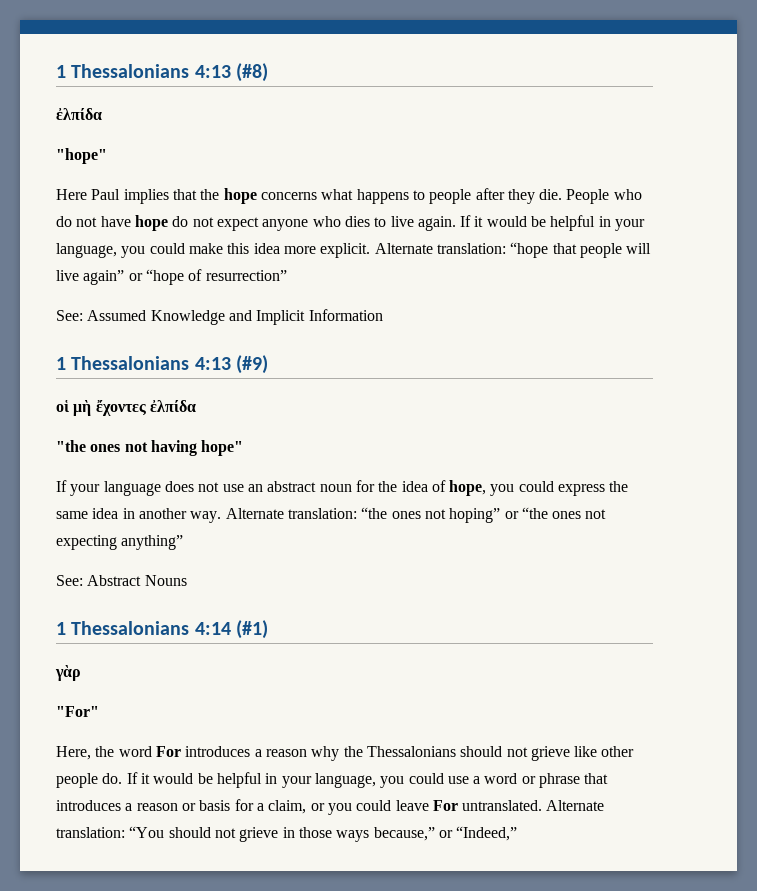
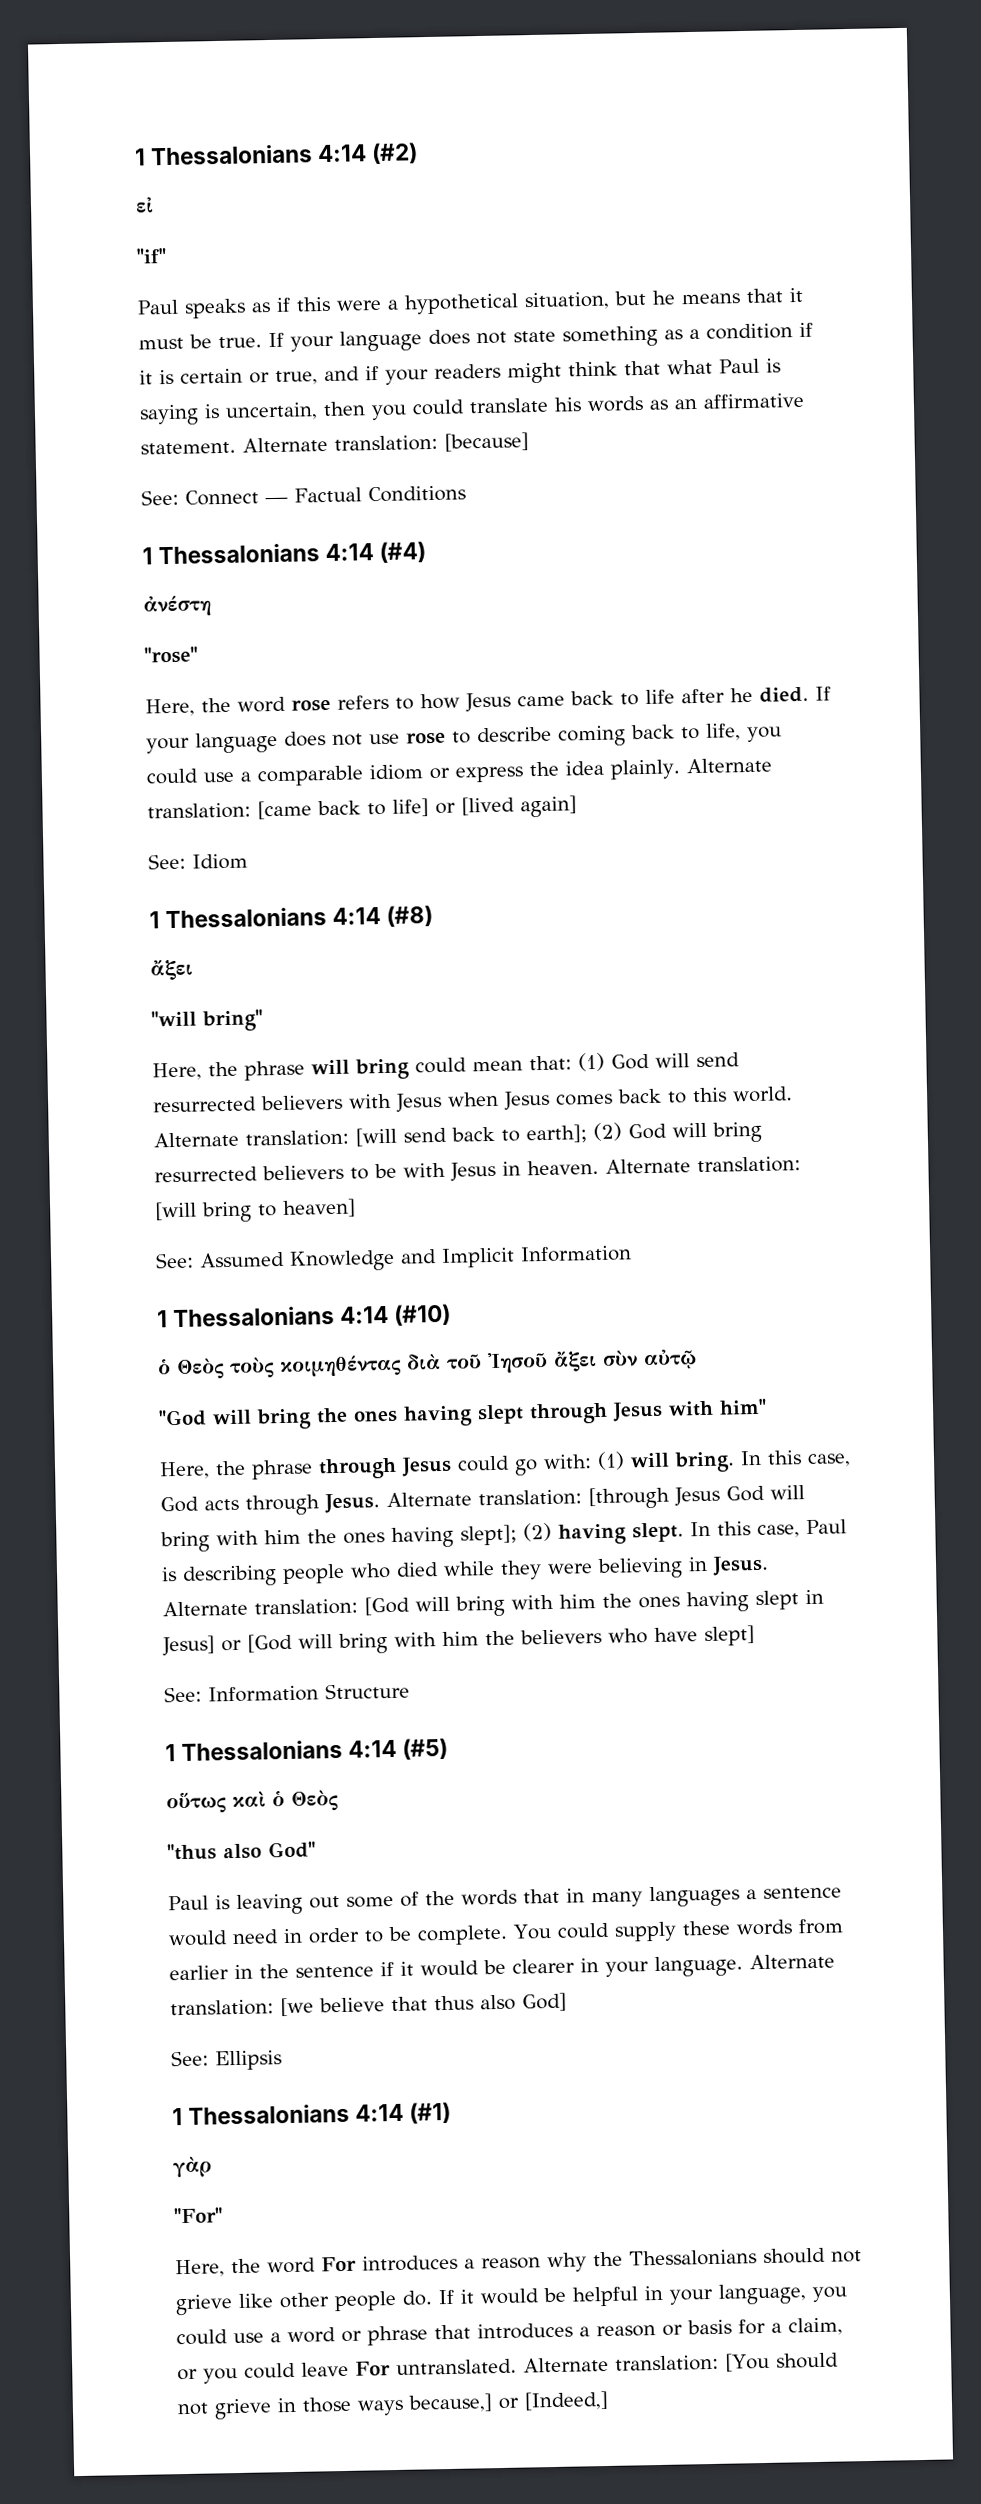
- 1 Thessalonians 4:13 (#8)
- ἐλπίδα
- "hope"
- Here Paul implies that the hope concerns what happens to people after they die. People who do not have hope do not expect anyone who dies to live again. If it would be helpful in your language, you could make this idea more explicit. Alternate translation: “hope that people will live again” or “hope of resurrection”
+ 1 Thessalonians 4:14 (#2)
+ εἰ
+ "if"
+ Paul speaks as if this were a hypothetical situation, but he means that it must be true. If your language does not state something as a condition if it is certain or true, and if your readers might think that what Paul is saying is uncertain, then you could translate his words as an affirmative statement. Alternate translation: [because]
+ See: Connect — Factual Conditions
+ 1 Thessalonians 4:14 (#4)
+ ἀνέστη
+ "rose"
+ Here, the word rose refers to how Jesus came back to life after he died. If your language does not use rose to describe coming back to life, you could use a comparable idiom or express the idea plainly. Alternate translation: [came back to life] or [lived again]
+ See: Idiom
+ 1 Thessalonians 4:14 (#8)
+ ἄξει
+ "will bring"
+ Here, the phrase will bring could mean that: (1) God will send resurrected believers with Jesus when Jesus comes back to this world. Alternate translation: [will send back to earth]; (2) God will bring resurrected believers to be with Jesus in heaven. Alternate translation: [will bring to heaven]
- 1 Thessalonians 4:13 (#9)
- οἱ μὴ ἔχοντες ἐλπίδα
- "the ones not having hope"
- If your language does not use an abstract noun for the idea of hope, you could express the same idea in another way. Alternate translation: “the ones not hoping” or “the ones not expecting anything”
- See: Abstract Nouns
+ 1 Thessalonians 4:14 (#10)
+ ὁ Θεὸς τοὺς κοιμηθέντας διὰ τοῦ Ἰησοῦ ἄξει σὺν αὐτῷ
+ "God will bring the ones having slept through Jesus with him"
+ Here, the phrase through Jesus could go with: (1) will bring. In this case, God acts through Jesus. Alternate translation: [through Jesus God will bring with him the ones having slept]; (2) having slept. In this case, Paul is describing people who died while they were believing in Jesus. Alternate translation: [God will bring with him the ones having slept in Jesus] or [God will bring with him the believers who have slept]
+ See: Information Structure
+ 1 Thessalonians 4:14 (#5)
+ οὕτως καὶ ὁ Θεὸς
+ "thus also God"
+ Paul is leaving out some of the words that in many languages a sentence would need in order to be complete. You could supply these words from earlier in the sentence if it would be clearer in your language. Alternate translation: [we believe that thus also God]
+ See: Ellipsis
- Alternate translation: “You should not grieve in those ways because,” or “Indeed,”
+ Alternate translation: [You should not grieve in those ways because,] or [Indeed,]

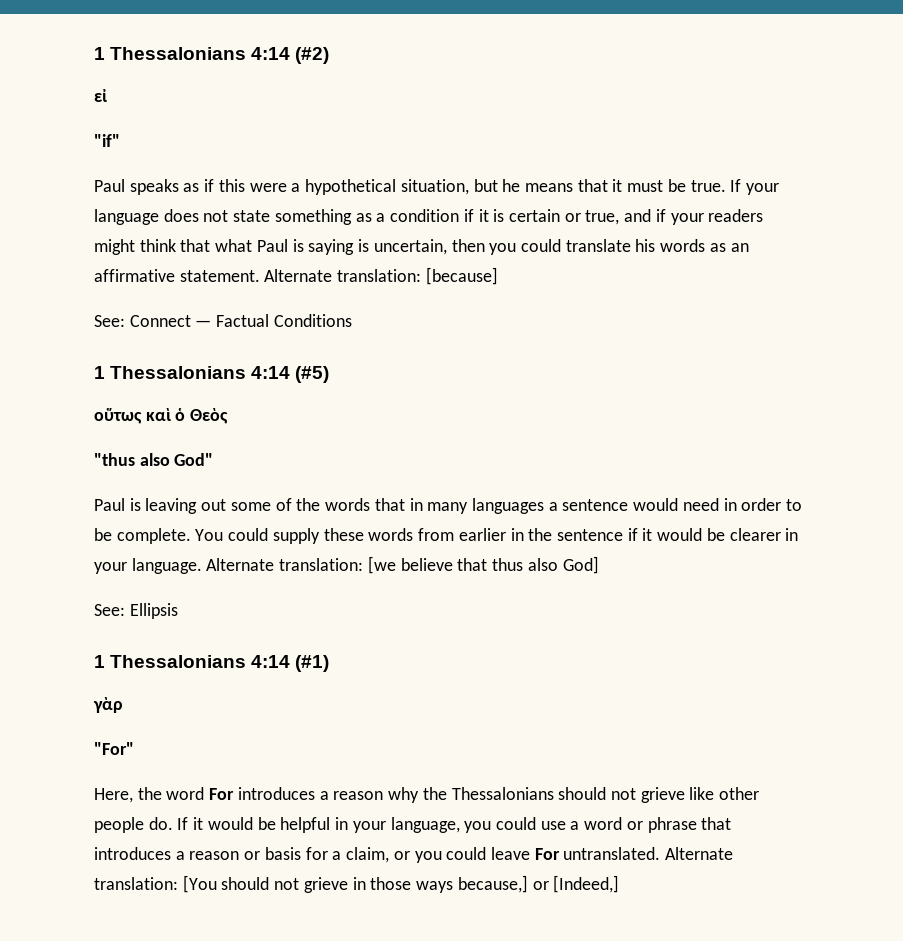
- 1 Thessalonians 4:14 (#4)
- ἀνέστη
- "rose"
- Here, the word rose refers to how Jesus came back to life after he died. If your language does not use rose to describe coming back to life, you could use a comparable idiom or express the idea plainly. Alternate translation: [came back to life] or [lived again]
- See: Idiom
- 1 Thessalonians 4:14 (#8)
- ἄξει
- "will bring"
- Here, the phrase will bring could mean that: (1) God will send resurrected believers with Jesus when Jesus comes back to this world. Alternate translation: [will send back to earth]; (2) God will bring resurrected believers to be with Jesus in heaven. Alternate translation: [will bring to heaven]
- See: Assumed Knowledge and Implicit Information
- 1 Thessalonians 4:14 (#10)
- ὁ Θεὸς τοὺς κοιμηθέντας διὰ τοῦ Ἰησοῦ ἄξει σὺν αὐτῷ
- "God will bring the ones having slept through Jesus with him"
- Here, the phrase through Jesus could go with: (1) will bring. In this case, God acts through Jesus. Alternate translation: [through Jesus God will bring with him the ones having slept]; (2) having slept. In this case, Paul is describing people who died while they were believing in Jesus. Alternate translation: [God will bring with him the ones having slept in Jesus] or [God will bring with him the believers who have slept]
- See: Information Structure

